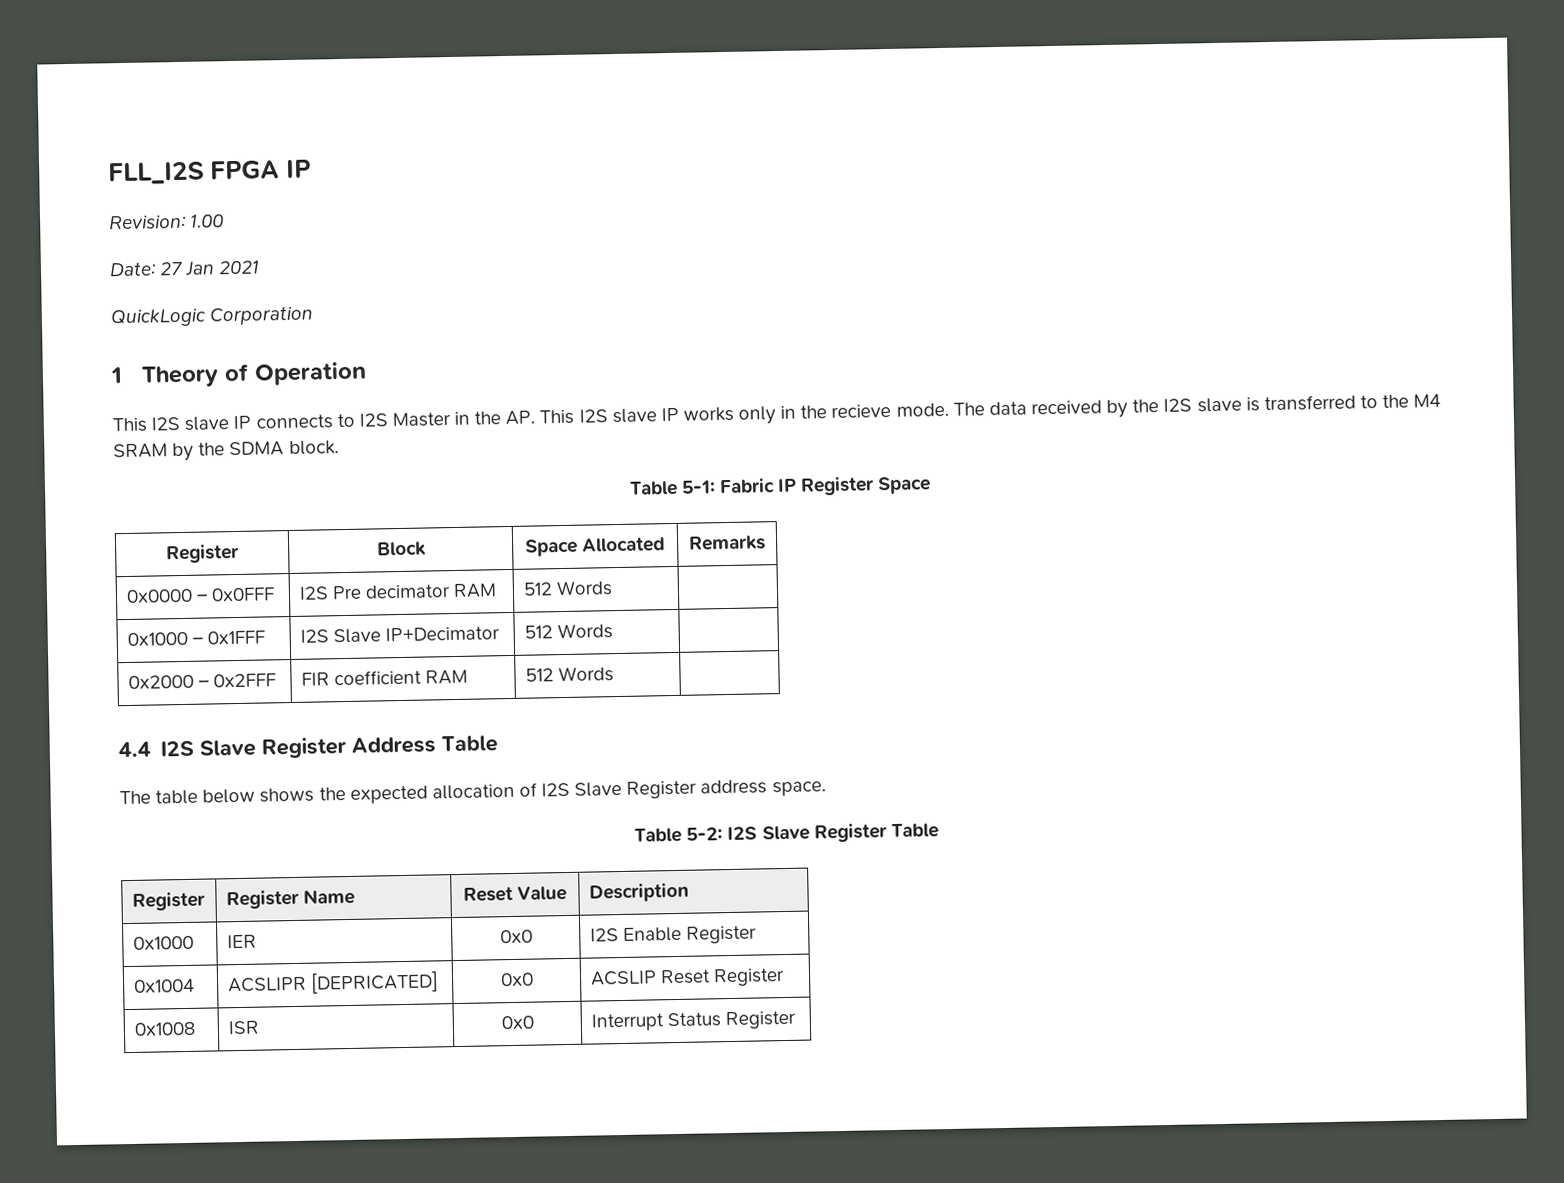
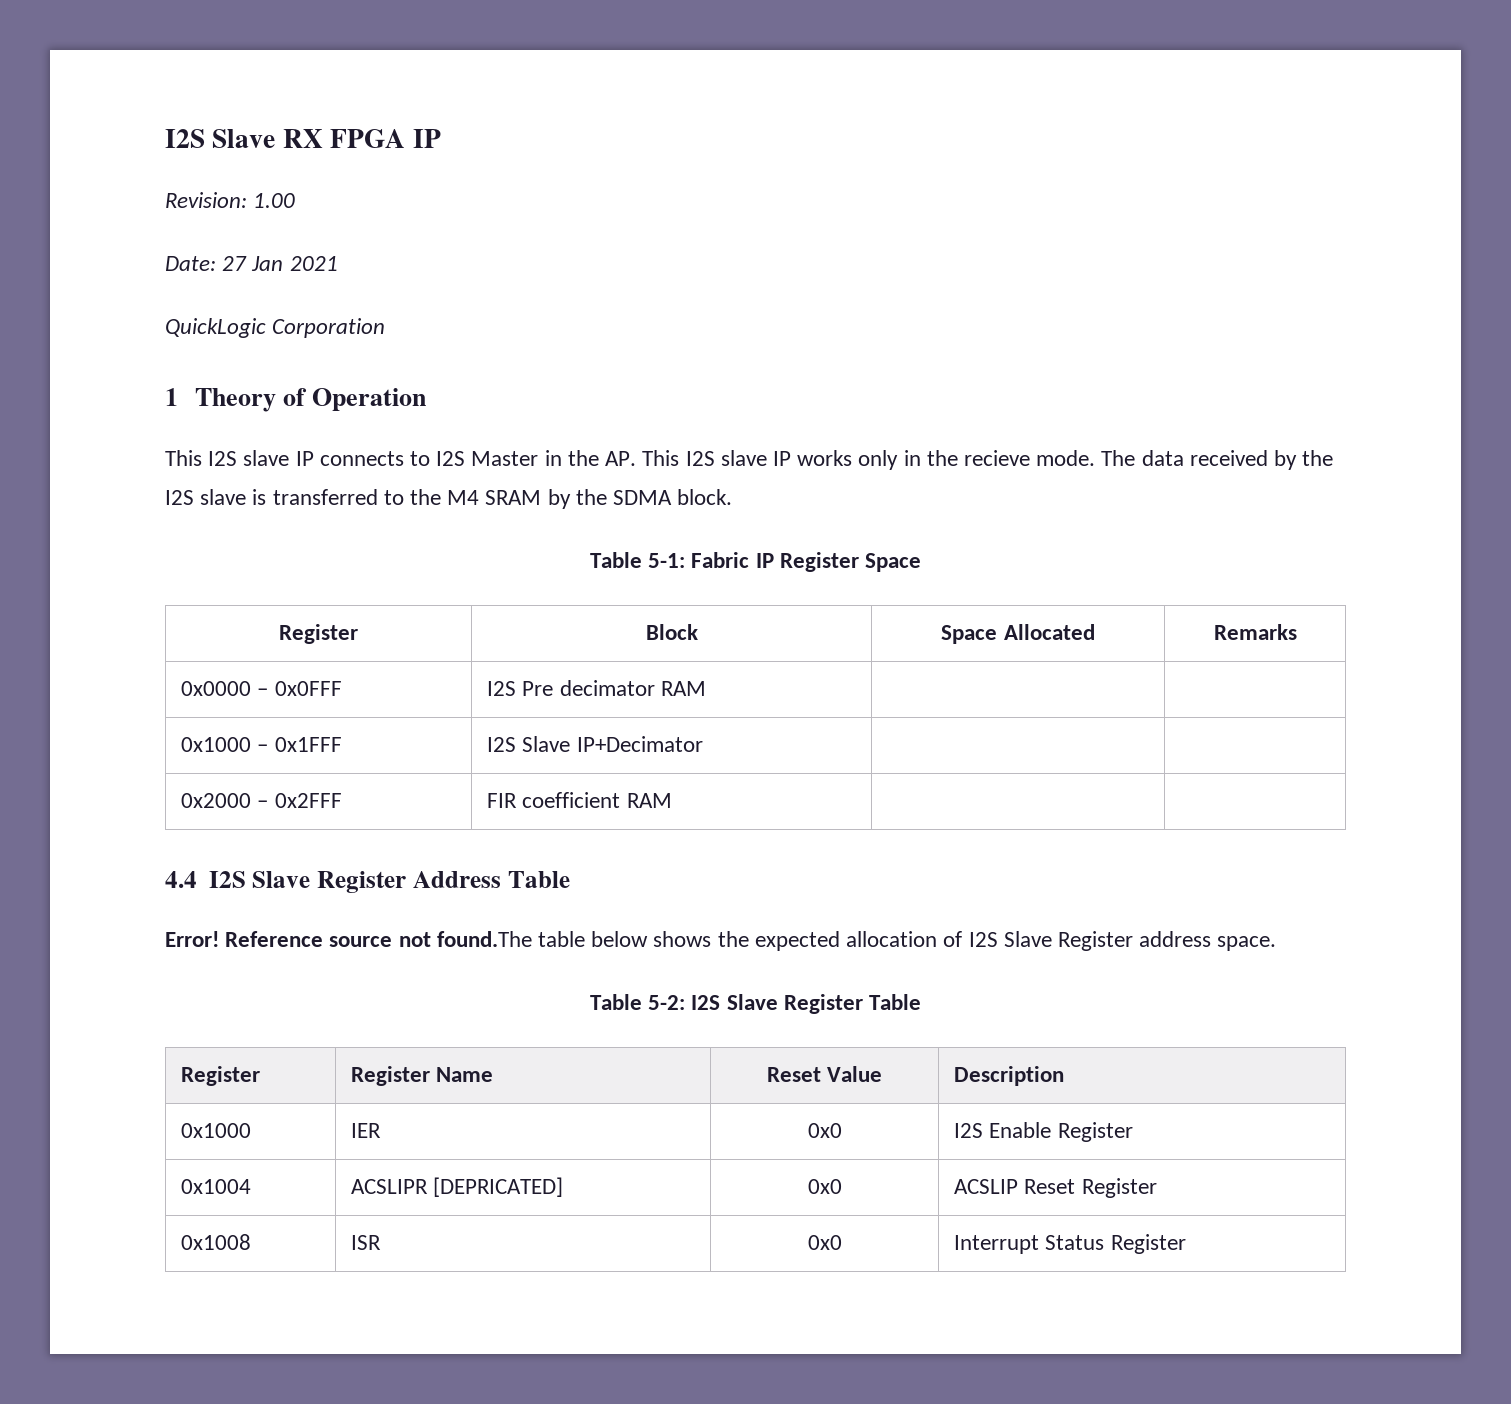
- FLL_I2S FPGA IP
+ I2S Slave RX FPGA IP
- 0x0000 – 0x0FFF | I2S Pre decimator RAM | 512 Words |
+ 0x0000 – 0x0FFF | I2S Pre decimator RAM | |
- 0x1000 – 0x1FFF | I2S Slave IP+Decimator | 512 Words |
+ 0x1000 – 0x1FFF | I2S Slave IP+Decimator | |
- 0x2000 – 0x2FFF | FIR coefficient RAM | 512 Words |
+ 0x2000 – 0x2FFF | FIR coefficient RAM | |
- The table below shows the expected allocation of I2S Slave Register address space.
+ Error! Reference source not found.The table below shows the expected allocation of I2S Slave Register address space.

